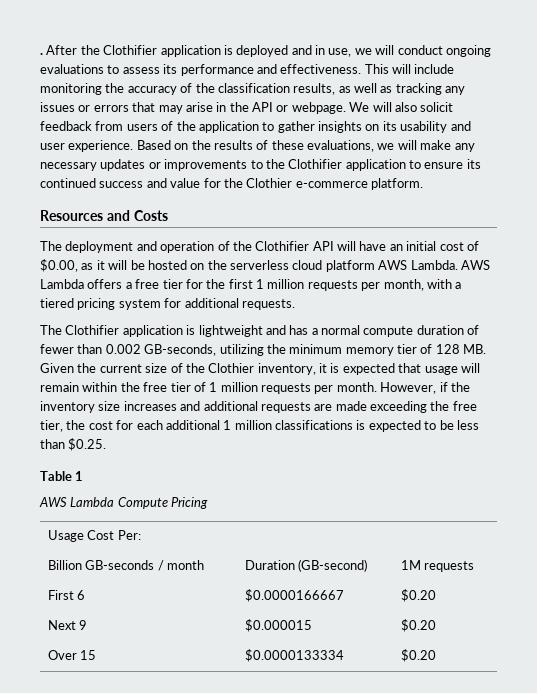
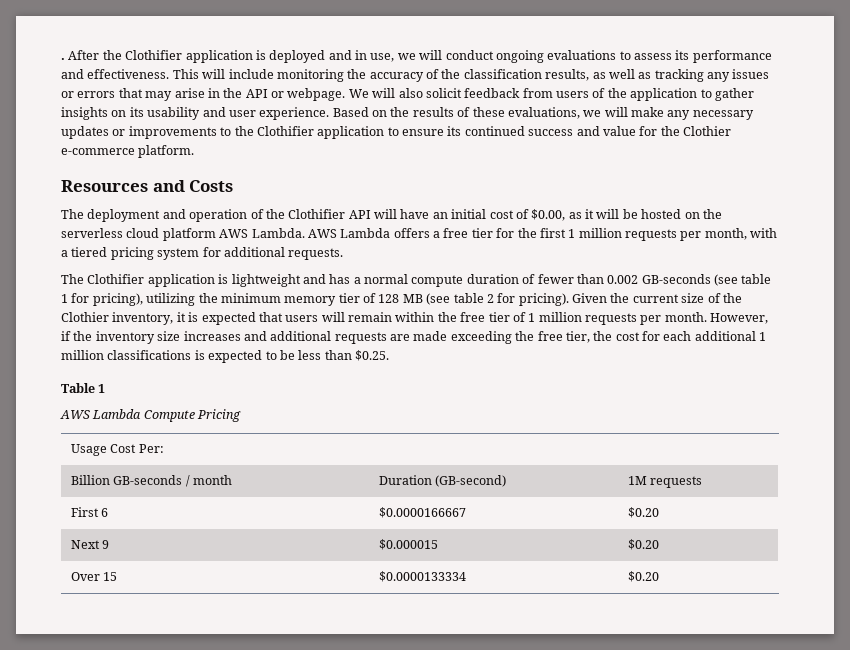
- The Clothifier application is lightweight and has a normal compute duration of fewer than 0.002 GB-seconds, utilizing the minimum memory tier of 128 MB. Given the current size of the Clothier inventory, it is expected that usage will remain within the free tier of 1 million requests per month.
+ The Clothifier application is lightweight and has a normal compute duration of fewer than 0.002 GB-seconds (see table 1 for pricing), utilizing the minimum memory tier of 128 MB (see table 2 for pricing). Given the current size of the Clothier inventory, it is expected that users will remain within the free tier of 1 million requests per month.

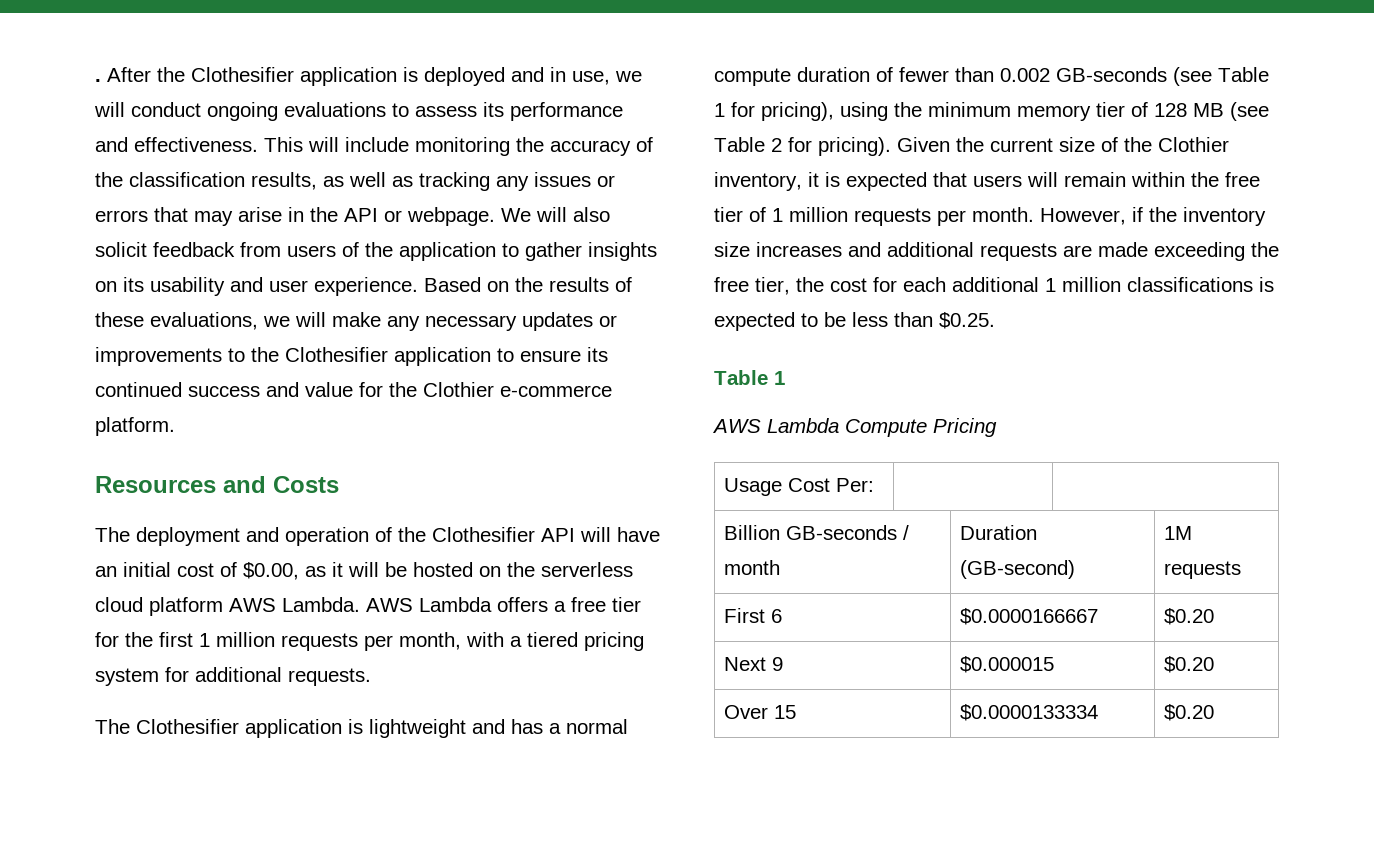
- After the Clothifier application is deployed and in use, we will conduct ongoing evaluations to assess its performance and effectiveness.
+ After the Clothesifier application is deployed and in use, we will conduct ongoing evaluations to assess its performance and effectiveness.
- Based on the results of these evaluations, we will make any necessary updates or improvements to the Clothifier application to ensure its continued success and value for the Clothier e-commerce platform.
+ Based on the results of these evaluations, we will make any necessary updates or improvements to the Clothesifier application to ensure its continued success and value for the Clothier e-commerce platform.
- The deployment and operation of the Clothifier API will have an initial cost of $0.00, as it will be hosted on the serverless cloud platform AWS Lambda.
+ The deployment and operation of the Clothesifier API will have an initial cost of $0.00, as it will be hosted on the serverless cloud platform AWS Lambda.
- The Clothifier application is lightweight and has a normal compute duration of fewer than 0.002 GB-seconds (see table 1 for pricing), utilizing the minimum memory tier of 128 MB (see table 2 for pricing).
+ The Clothesifier application is lightweight and has a normal compute duration of fewer than 0.002 GB-seconds (see Table 1 for pricing), using the minimum memory tier of 128 MB (see Table 2 for pricing).

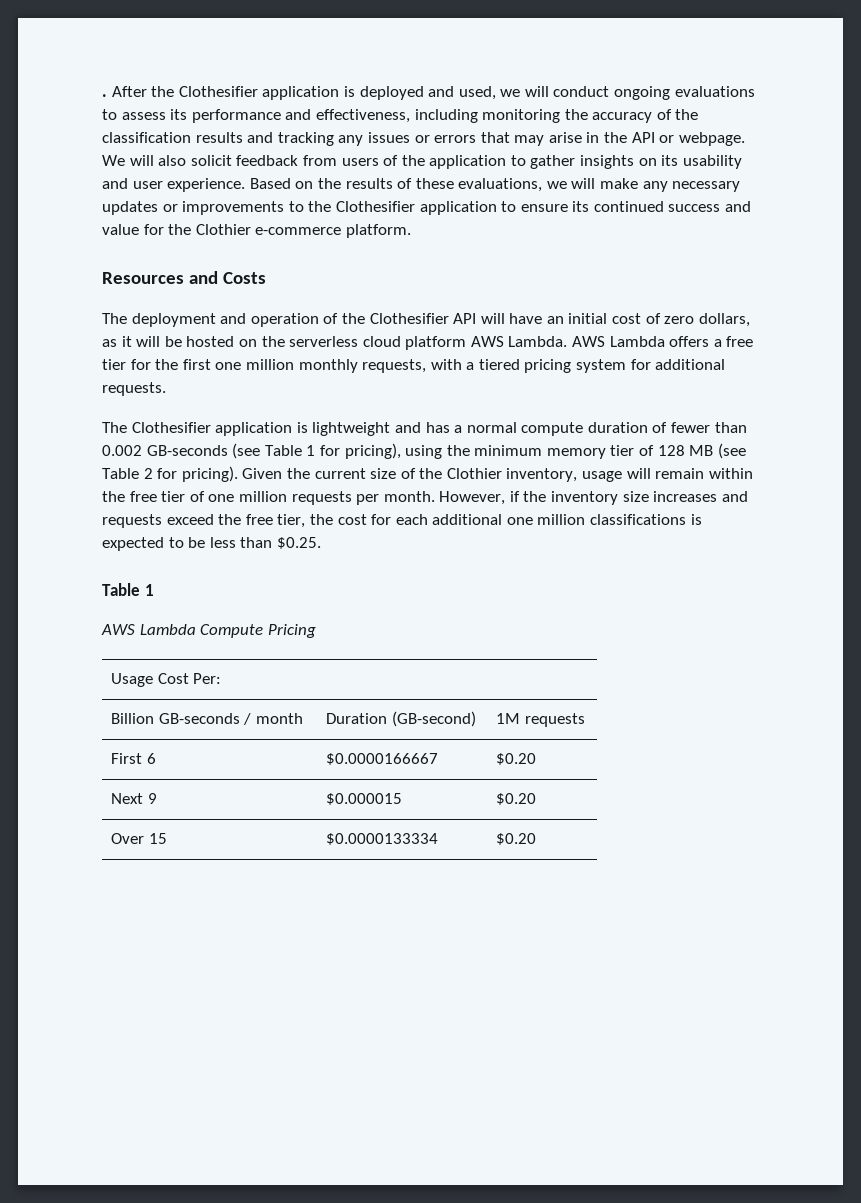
- After the Clothesifier application is deployed and in use, we will conduct ongoing evaluations to assess its performance and effectiveness. This will include monitoring the accuracy of the classification results, as well as tracking any issues or errors that may arise in the API or webpage.
+ After the Clothesifier application is deployed and used, we will conduct ongoing evaluations to assess its performance and effectiveness, including monitoring the accuracy of the classification results and tracking any issues or errors that may arise in the API or webpage.
- The deployment and operation of the Clothesifier API will have an initial cost of $0.00, as it will be hosted on the serverless cloud platform AWS Lambda.
+ The deployment and operation of the Clothesifier API will have an initial cost of zero dollars, as it will be hosted on the serverless cloud platform AWS Lambda.
- AWS Lambda offers a free tier for the first 1 million requests per month, with a tiered pricing system for additional requests.
+ AWS Lambda offers a free tier for the first one million monthly requests, with a tiered pricing system for additional requests.
- Given the current size of the Clothier inventory, it is expected that users will remain within the free tier of 1 million requests per month.
+ Given the current size of the Clothier inventory, usage will remain within the free tier of one million requests per month.
- However, if the inventory size increases and additional requests are made exceeding the free tier, the cost for each additional 1 million classifications is expected to be less than $0.25.
+ However, if the inventory size increases and requests exceed the free tier, the cost for each additional one million classifications is expected to be less than $0.25.

